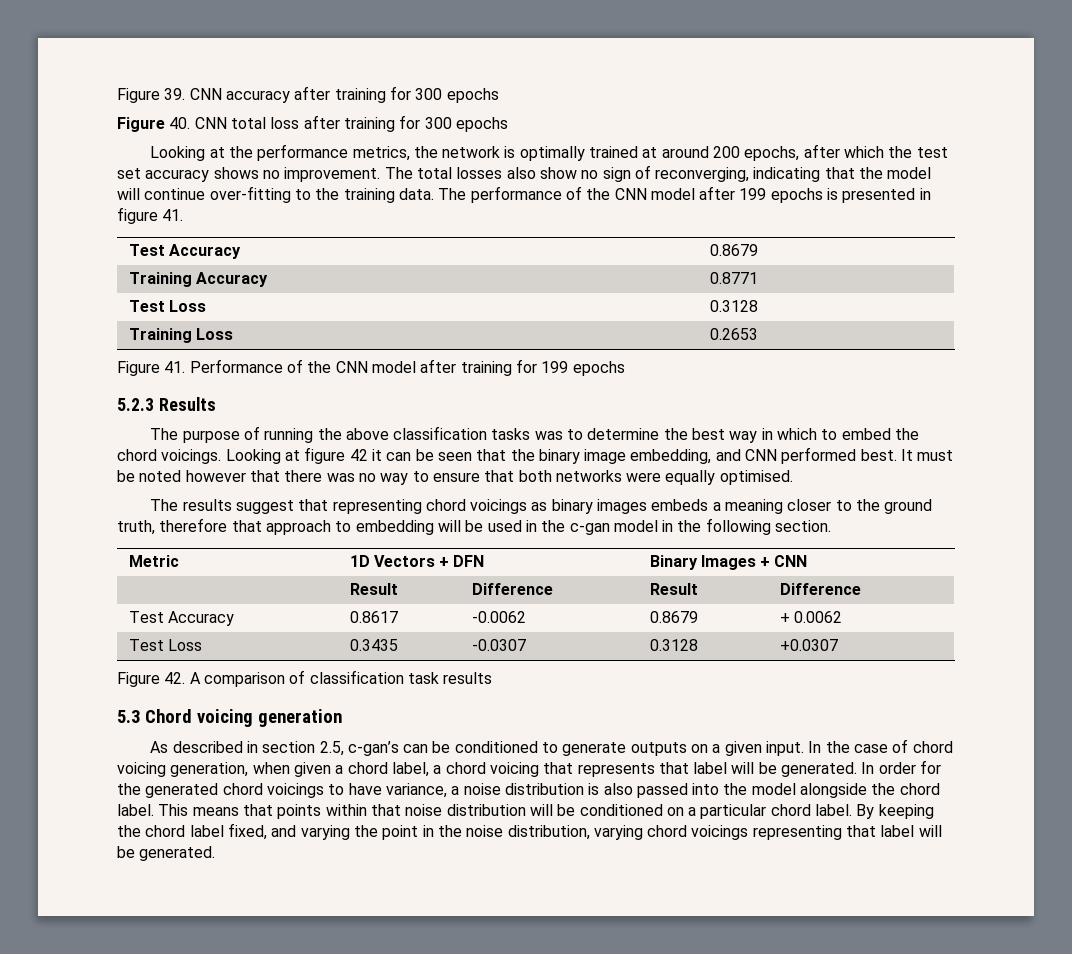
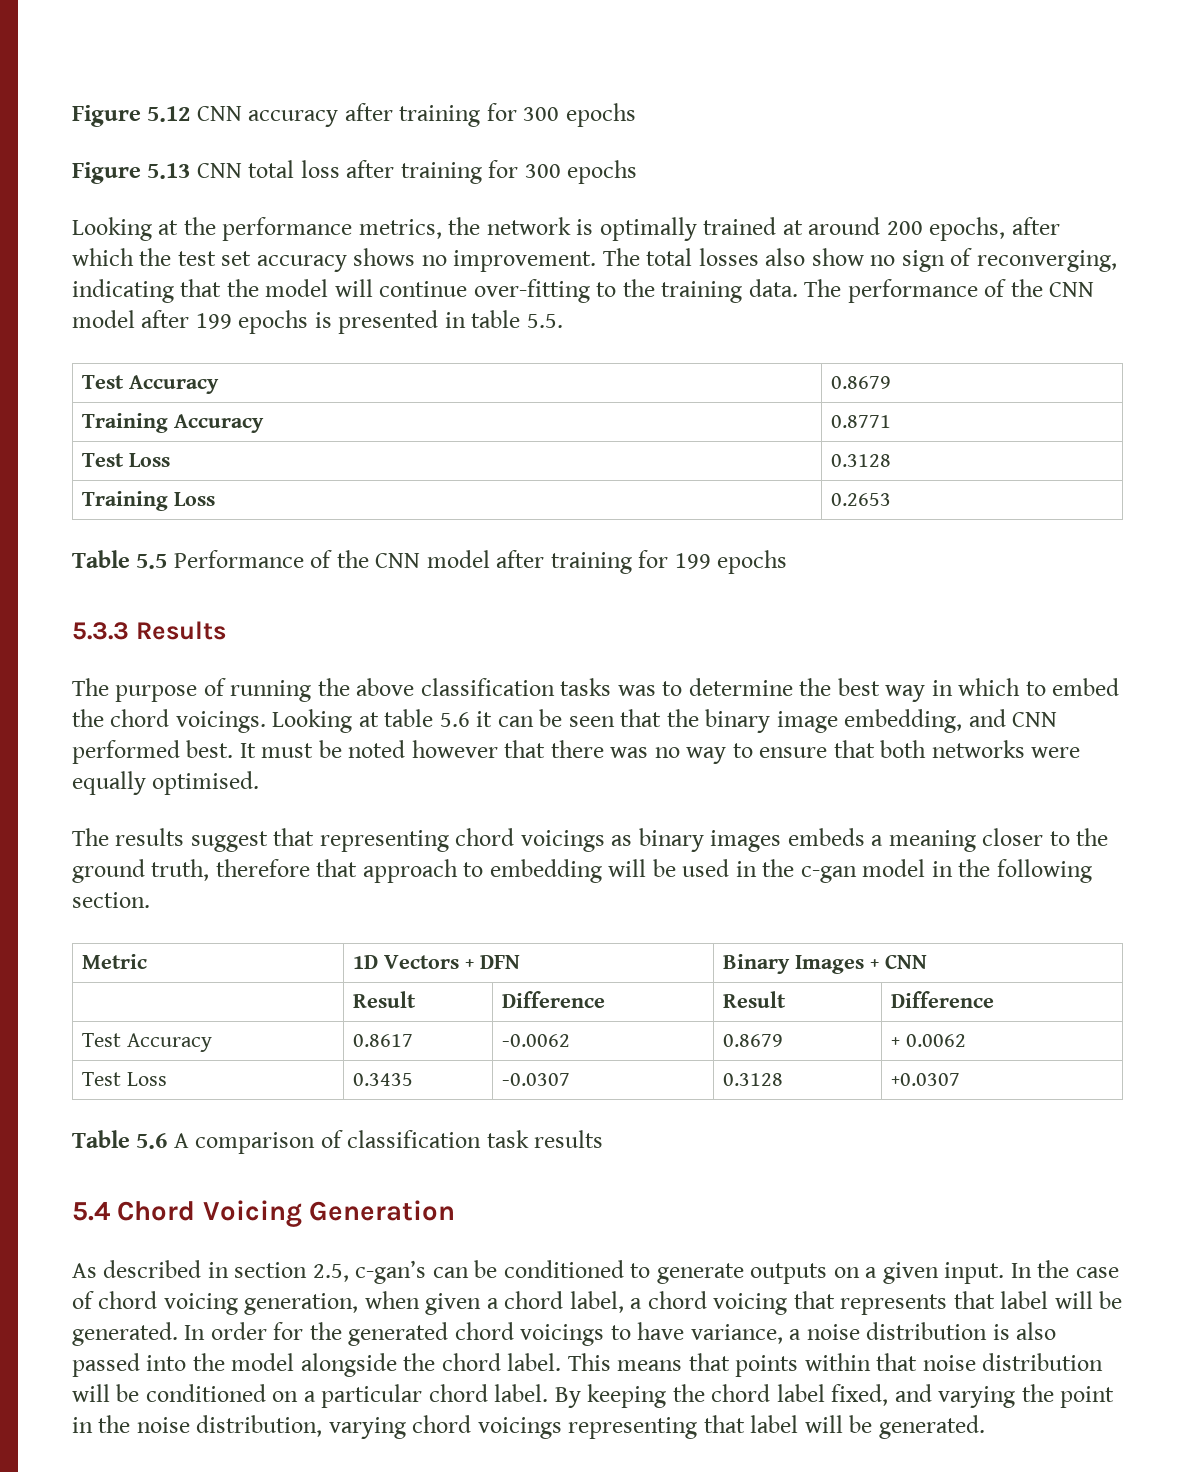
- Figure 39. CNN accuracy after training for 300 epochs
+ Figure 5.12 CNN accuracy after training for 300 epochs
- Figure 40. CNN total loss after training for 300 epochs
+ Figure 5.13 CNN total loss after training for 300 epochs
- The performance of the CNN model after 199 epochs is presented in figure 41.
+ The performance of the CNN model after 199 epochs is presented in table 5.5.
- Figure 41. Performance of the CNN model after training for 199 epochs
+ Table 5.5 Performance of the CNN model after training for 199 epochs
- 5.2.3 Results
+ 5.3.3 Results
- Looking at figure 42 it can be seen that the binary image embedding, and CNN performed best.
+ Looking at table 5.6 it can be seen that the binary image embedding, and CNN performed best.
- Figure 42. A comparison of classification task results
+ Table 5.6 A comparison of classification task results
- 5.3 Chord voicing generation
+ 5.4 Chord Voicing Generation

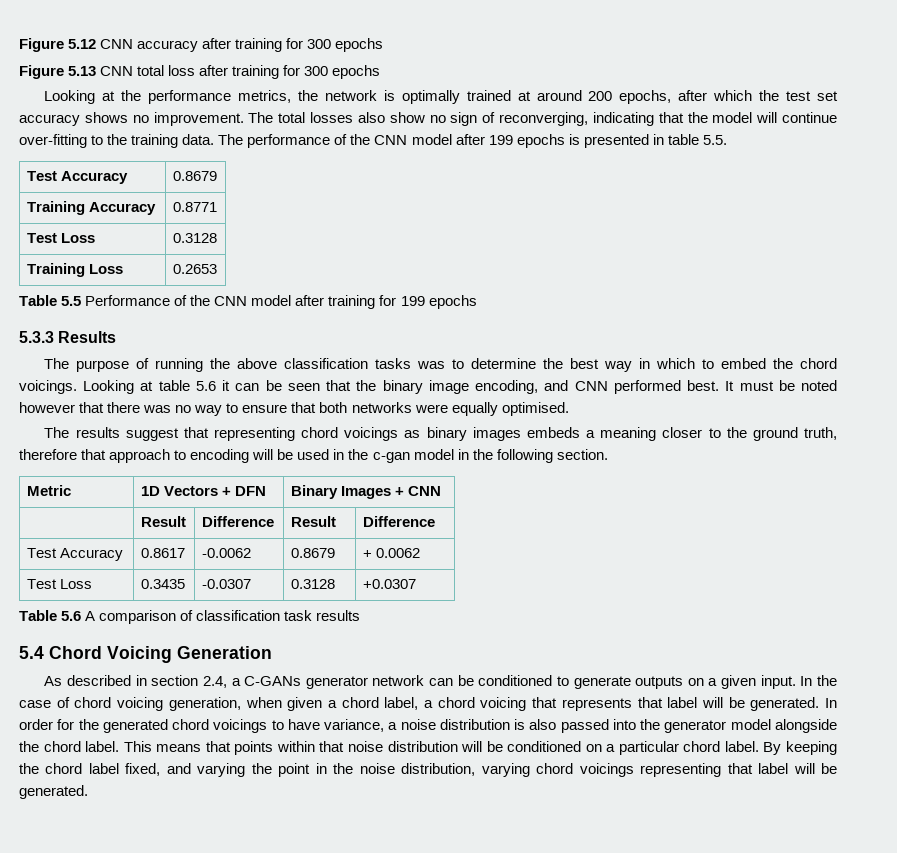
- Looking at table 5.6 it can be seen that the binary image embedding, and CNN performed best.
+ Looking at table 5.6 it can be seen that the binary image encoding, and CNN performed best.
- The results suggest that representing chord voicings as binary images embeds a meaning closer to the ground truth, therefore that approach to embedding will be used in the c-gan model in the following section.
+ The results suggest that representing chord voicings as binary images embeds a meaning closer to the ground truth, therefore that approach to encoding will be used in the c-gan model in the following section.
- As described in section 2.5, c-gan’s can be conditioned to generate outputs on a given input.
+ As described in section 2.4, a C-GANs generator network can be conditioned to generate outputs on a given input.
- In order for the generated chord voicings to have variance, a noise distribution is also passed into the model alongside the chord label.
+ In order for the generated chord voicings to have variance, a noise distribution is also passed into the generator model alongside the chord label.

